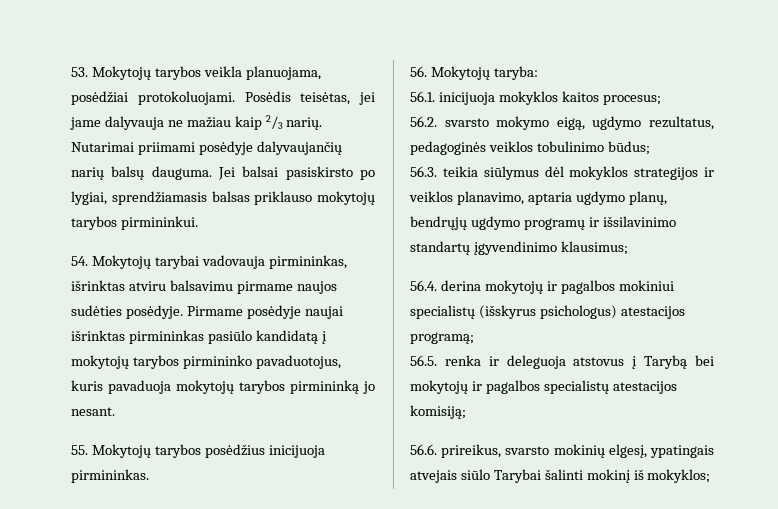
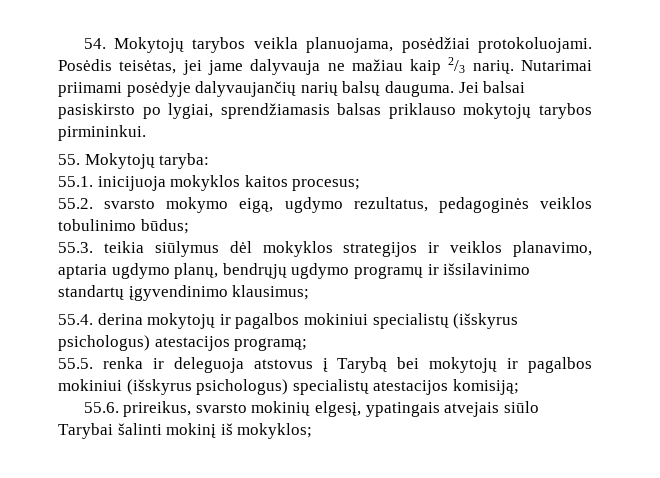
- 53. Mokytojų tarybos veikla planuojama, posėdžiai protokoluojami.
+ 54. Mokytojų tarybos veikla planuojama, posėdžiai protokoluojami.
- 54. Mokytojų tarybai vadovauja pirmininkas, išrinktas atviru balsavimu pirmame naujos sudėties posėdyje. Pirmame posėdyje naujai išrinktas pirmininkas pasiūlo kandidatą į mokytojų tarybos pirmininko pavaduotojus, kuris pavaduoja mokytojų tarybos pirmininką jo nesant.
- 55. Mokytojų tarybos posėdžius inicijuoja pirmininkas.
- 56. Mokytojų taryba:
+ 55. Mokytojų taryba:
- 56.1. inicijuoja mokyklos kaitos procesus;
+ 55.1. inicijuoja mokyklos kaitos procesus;
- 56.2. svarsto mokymo eigą, ugdymo rezultatus, pedagoginės veiklos tobulinimo būdus;
+ 55.2. svarsto mokymo eigą, ugdymo rezultatus, pedagoginės veiklos tobulinimo būdus;
- 56.3. teikia siūlymus dėl mokyklos strategijos ir veiklos planavimo, aptaria ugdymo planų, bendrųjų ugdymo programų ir išsilavinimo standartų įgyvendinimo klausimus;
+ 55.3. teikia siūlymus dėl mokyklos strategijos ir veiklos planavimo, aptaria ugdymo planų, bendrųjų ugdymo programų ir išsilavinimo standartų įgyvendinimo klausimus;
- 56.4. derina mokytojų ir pagalbos mokiniui specialistų (išskyrus psichologus) atestacijos programą;
+ 55.4. derina mokytojų ir pagalbos mokiniui specialistų (išskyrus psichologus) atestacijos programą;
- 56.5. renka ir deleguoja atstovus į Tarybą bei mokytojų ir pagalbos specialistų atestacijos komisiją;
+ 55.5. renka ir deleguoja atstovus į Tarybą bei mokytojų ir pagalbos mokiniui (išskyrus psichologus) specialistų atestacijos komisiją;
- 56.6. prireikus, svarsto mokinių elgesį, ypatingais atvejais siūlo Tarybai šalinti mokinį iš mokyklos;
+ 55.6. prireikus, svarsto mokinių elgesį, ypatingais atvejais siūlo Tarybai šalinti mokinį iš mokyklos;

